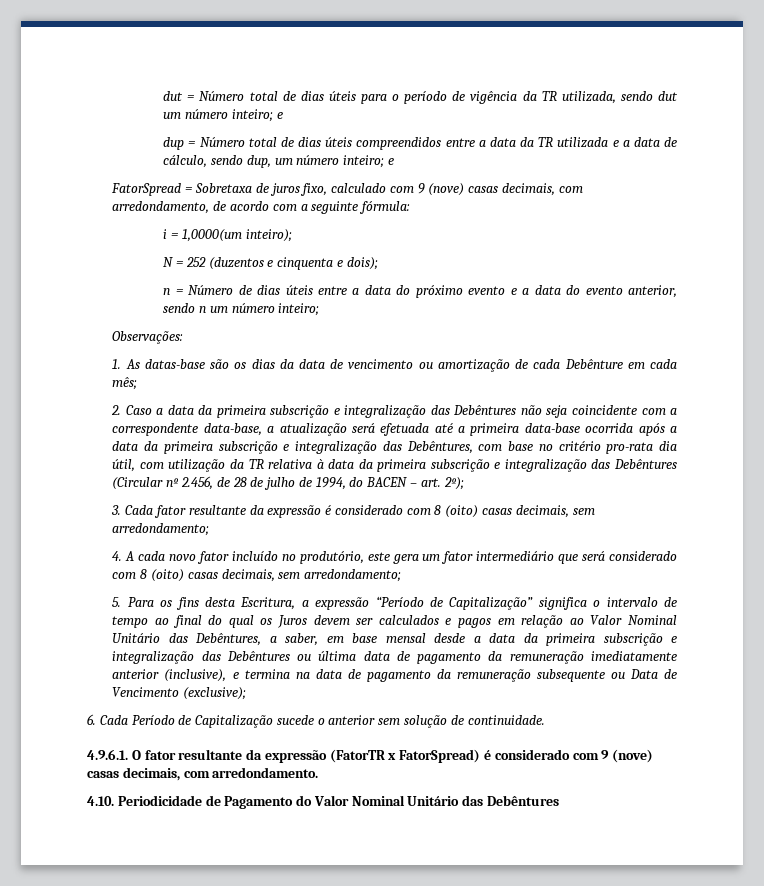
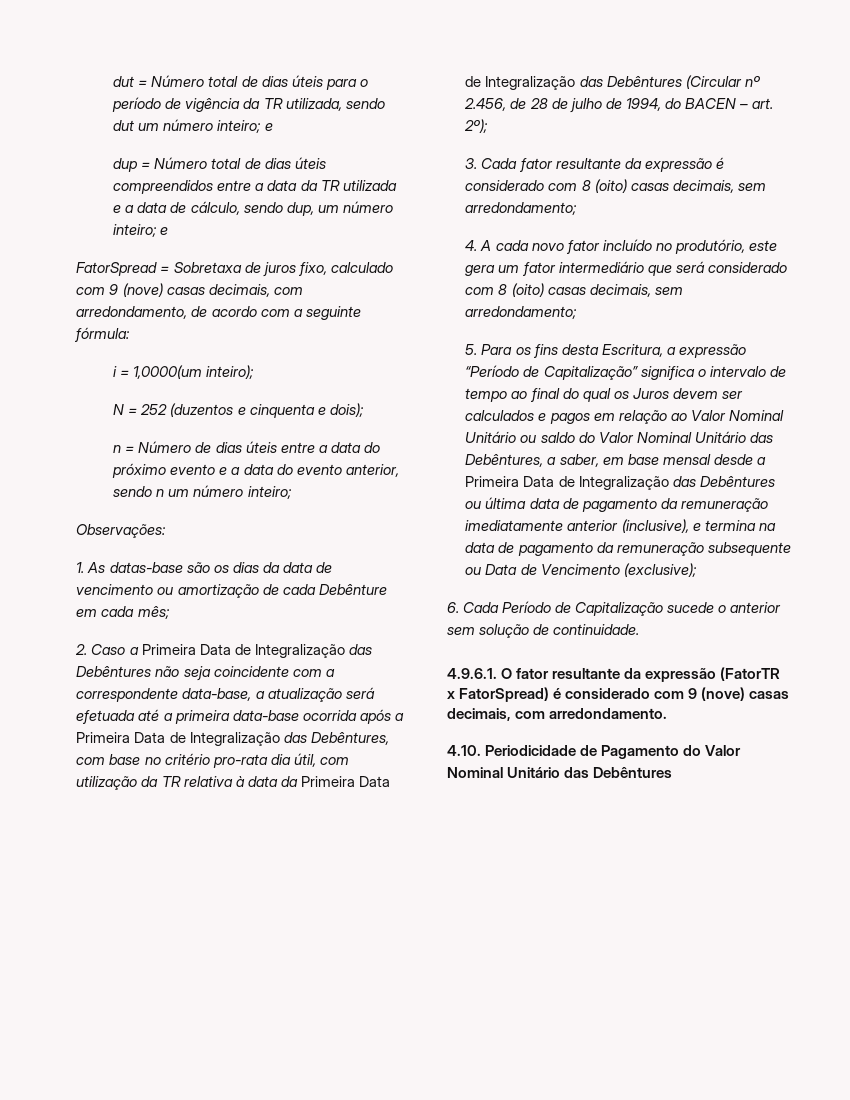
- 2. Caso a data da primeira subscrição e integralização das Debêntures não seja coincidente com a correspondente data-base, a atualização será efetuada até a primeira data-base ocorrida após a data da primeira subscrição e integralização das Debêntures, com base no critério pro-rata dia útil, com utilização da TR relativa à data da primeira subscrição e integralização das Debêntures (Circular nº 2.456, de 28 de julho de 1994, do BACEN – art. 2º);
+ 2. Caso a Primeira Data de Integralização das Debêntures não seja coincidente com a correspondente data-base, a atualização será efetuada até a primeira data-base ocorrida após a Primeira Data de Integralização das Debêntures, com base no critério pro-rata dia útil, com utilização da TR relativa à data da Primeira Data de Integralização das Debêntures (Circular nº 2.456, de 28 de julho de 1994, do BACEN – art. 2º);
- 5. Para os fins desta Escritura, a expressão “Período de Capitalização” significa o intervalo de tempo ao final do qual os Juros devem ser calculados e pagos em relação ao Valor Nominal Unitário das Debêntures, a saber, em base mensal desde a data da primeira subscrição e integralização das Debêntures ou última data de pagamento da remuneração imediatamente anterior (inclusive), e termina na data de pagamento da remuneração subsequente ou Data de Vencimento (exclusive);
+ 5. Para os fins desta Escritura, a expressão “Período de Capitalização” significa o intervalo de tempo ao final do qual os Juros devem ser calculados e pagos em relação ao Valor Nominal Unitário ou saldo do Valor Nominal Unitário das Debêntures, a saber, em base mensal desde a Primeira Data de Integralização das Debêntures ou última data de pagamento da remuneração imediatamente anterior (inclusive), e termina na data de pagamento da remuneração subsequente ou Data de Vencimento (exclusive);

